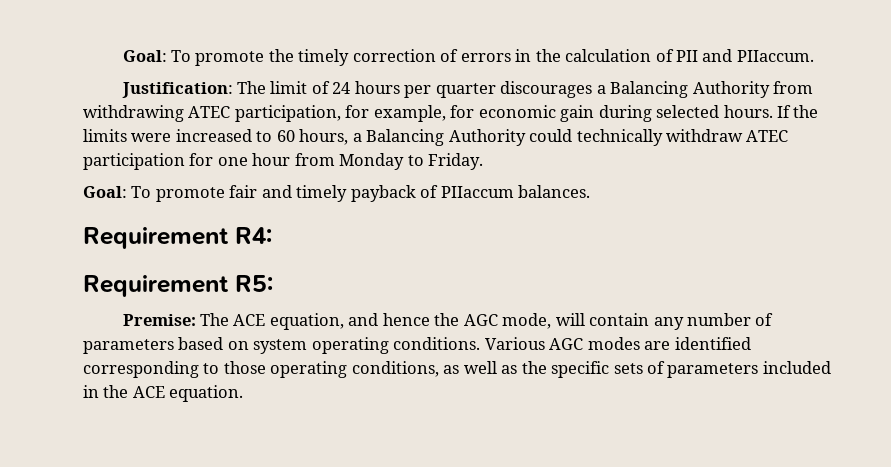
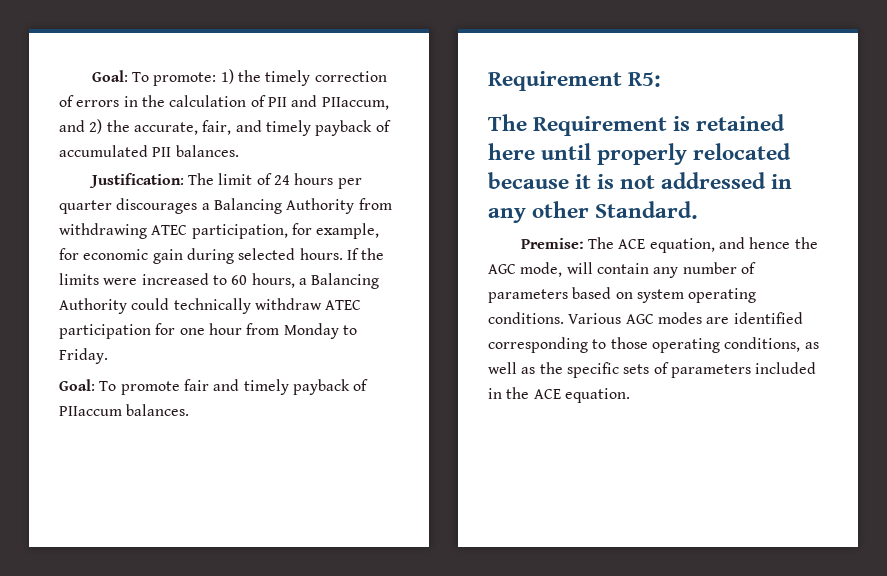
- Goal: To promote the timely correction of errors in the calculation of PII and PIIaccum.
+ Goal: To promote: 1) the timely correction of errors in the calculation of PII and PIIaccum, and 2) the accurate, fair, and timely payback of accumulated PII balances.
- Requirement R4:
  Requirement R5:
+ The Requirement is retained here until properly relocated because it is not addressed in any other Standard.

